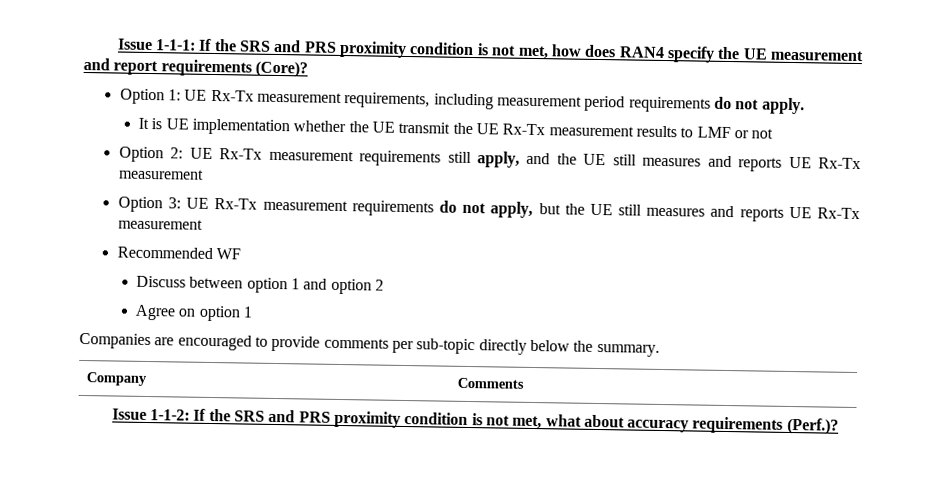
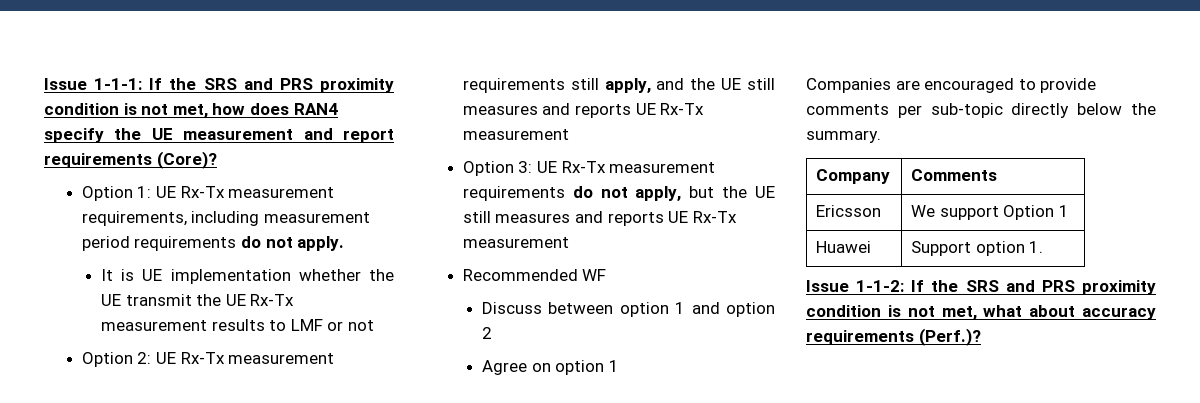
+ Ericsson | We support Option 1
+ Huawei | Support option 1.

